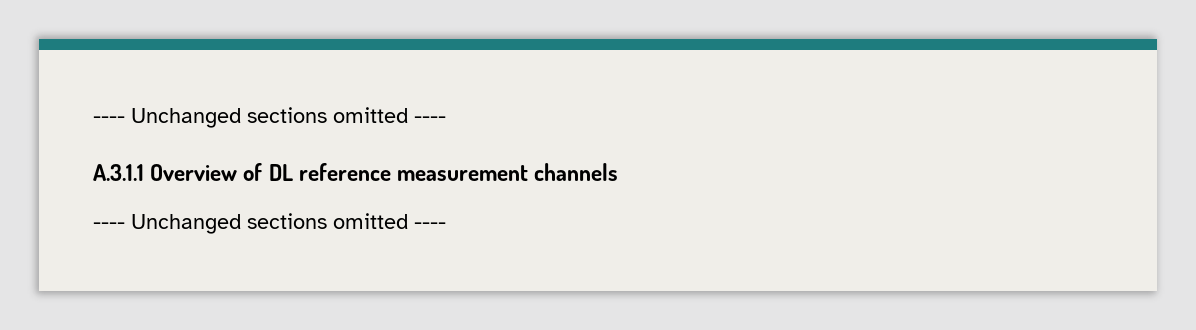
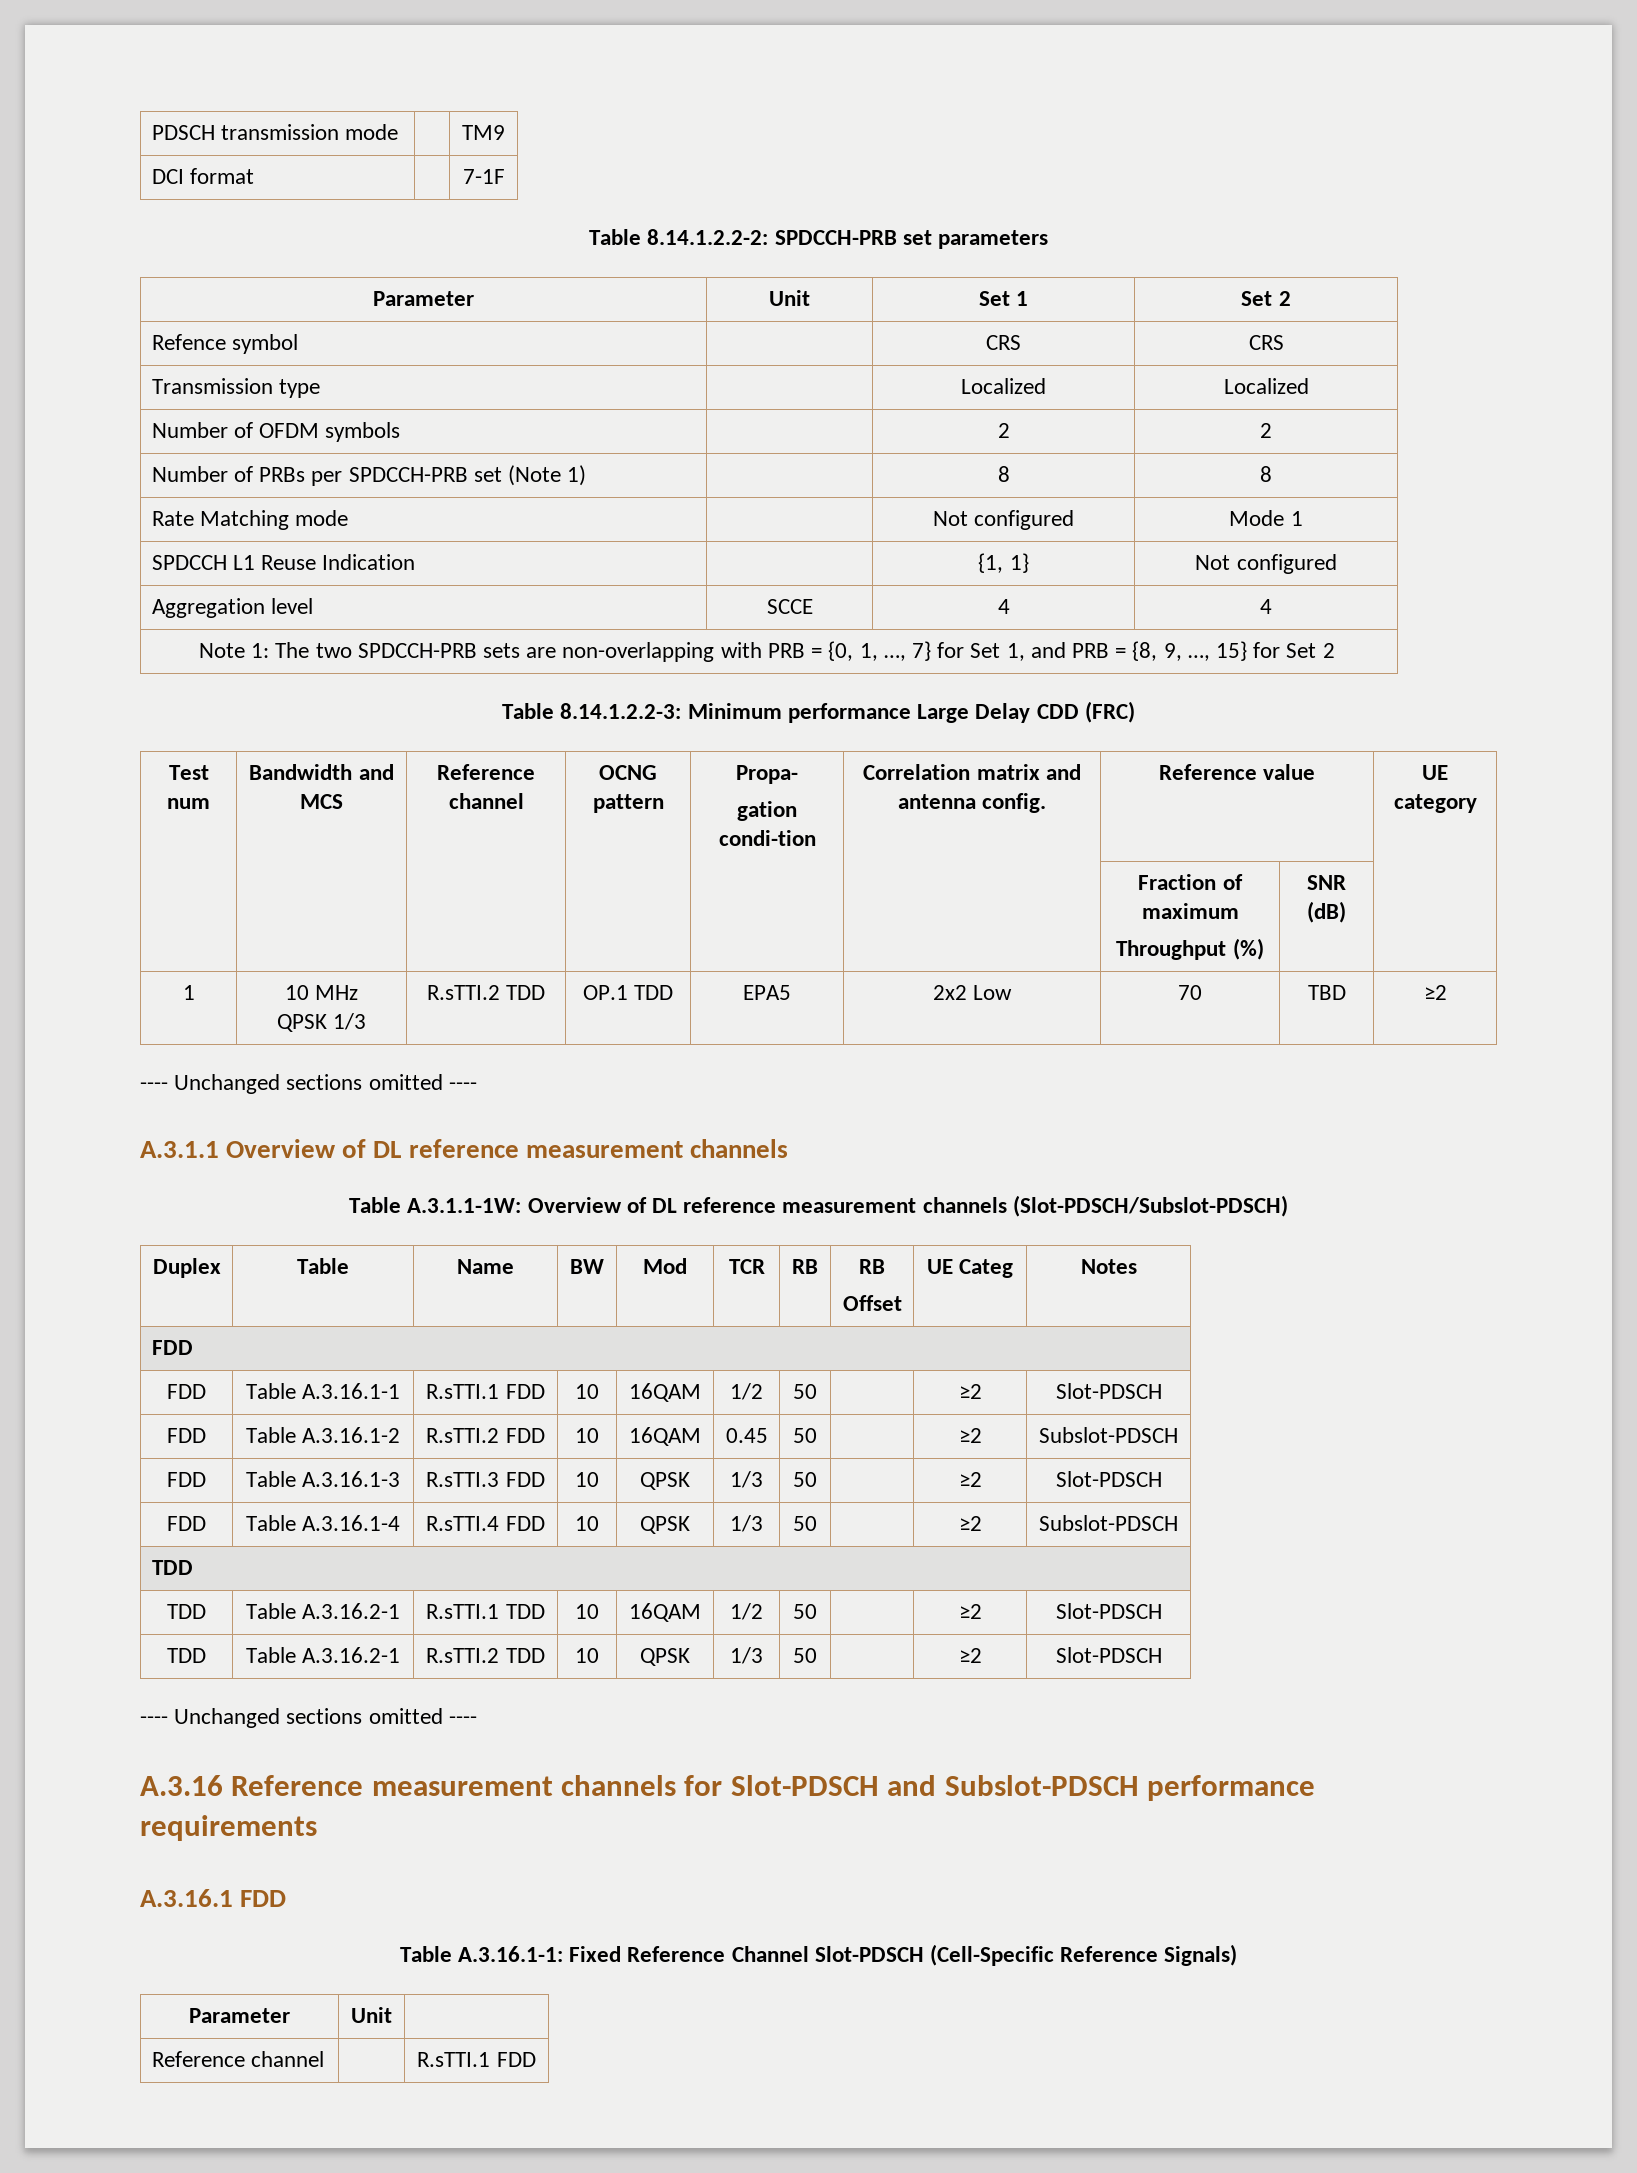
+ PDSCH transmission mode | | TM9
+ DCI format | | 7-1F
+ Table 8.14.1.2.2-2: SPDCCH-PRB set parameters
+ Parameter | Unit | Set 1 | Set 2
+ Refence symbol | | CRS | CRS
+ Transmission type | | Localized | Localized
+ Number of OFDM symbols | | 2 | 2
+ Number of PRBs per SPDCCH-PRB set (Note 1) | | 8 | 8
+ Rate Matching mode | | Not configured | Mode 1
+ SPDCCH L1 Reuse Indication | | {1, 1} | Not configured
+ Aggregation level | SCCE | 4 | 4
+ Note 1: The two SPDCCH-PRB sets are non-overlapping with PRB = {0, 1, …, 7} for Set 1, and PRB = {8, 9, …, 15} for Set 2
+ Table 8.14.1.2.2-3: Minimum performance Large Delay CDD (FRC)
+ Test num | Bandwidth and MCS | Reference channel | OCNG pattern | Propa-
+ gation condi-tion | Correlation matrix and antenna config. | Reference value | UE category
+ | | | | | | Fraction of maximum
+ Throughput (%) | SNR (dB) |
+ 1 | 10 MHz
+ QPSK 1/3 | R.sTTI.2 TDD | OP.1 TDD | EPA5 | 2x2 Low | 70 | TBD | ≥2
  A.3.1.1 Overview of DL reference measurement channels
+ Table A.3.1.1-1W: Overview of DL reference measurement channels (Slot-PDSCH/Subslot-PDSCH)
+ Duplex | Table | Name | BW | Mod | TCR | RB | RB
+ Offset | UE Categ | Notes
+ FDD
+ FDD | Table A.3.16.1-1 | R.sTTI.1 FDD | 10 | 16QAM | 1/2 | 50 | | ≥2 | Slot-PDSCH
+ FDD | Table A.3.16.1-2 | R.sTTI.2 FDD | 10 | 16QAM | 0.45 | 50 | | ≥2 | Subslot-PDSCH
+ FDD | Table A.3.16.1-3 | R.sTTI.3 FDD | 10 | QPSK | 1/3 | 50 | | ≥2 | Slot-PDSCH
+ FDD | Table A.3.16.1-4 | R.sTTI.4 FDD | 10 | QPSK | 1/3 | 50 | | ≥2 | Subslot-PDSCH
+ TDD
+ TDD | Table A.3.16.2-1 | R.sTTI.1 TDD | 10 | 16QAM | 1/2 | 50 | | ≥2 | Slot-PDSCH
+ TDD | Table A.3.16.2-1 | R.sTTI.2 TDD | 10 | QPSK | 1/3 | 50 | | ≥2 | Slot-PDSCH
  ---- Unchanged sections omitted ----
+ A.3.16 Reference measurement channels for Slot-PDSCH and Subslot-PDSCH performance requirements
+ A.3.16.1 FDD
+ Table A.3.16.1-1: Fixed Reference Channel Slot-PDSCH (Cell-Specific Reference Signals)
+ Parameter | Unit |
+ Reference channel | | R.sTTI.1 FDD

